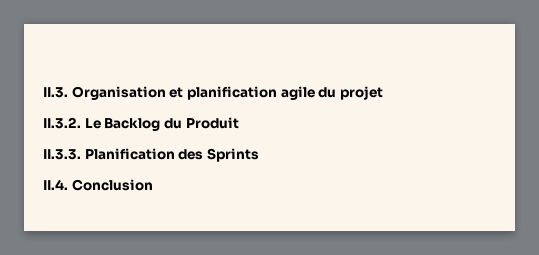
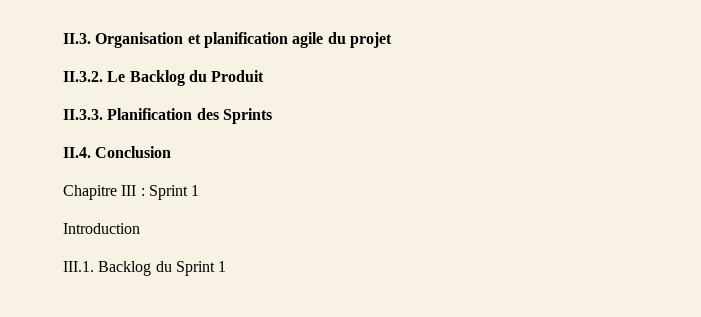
+ Chapitre III : Sprint 1
+ Introduction
+ III.1. Backlog du Sprint 1

